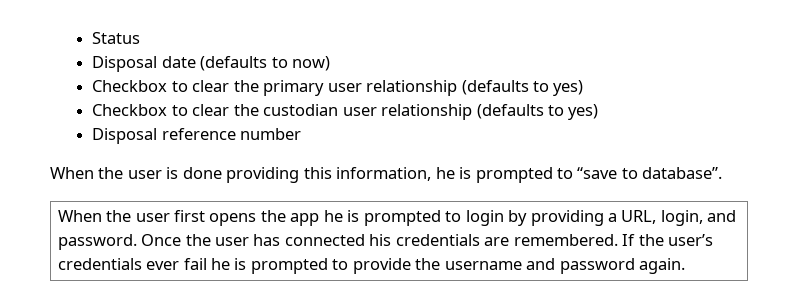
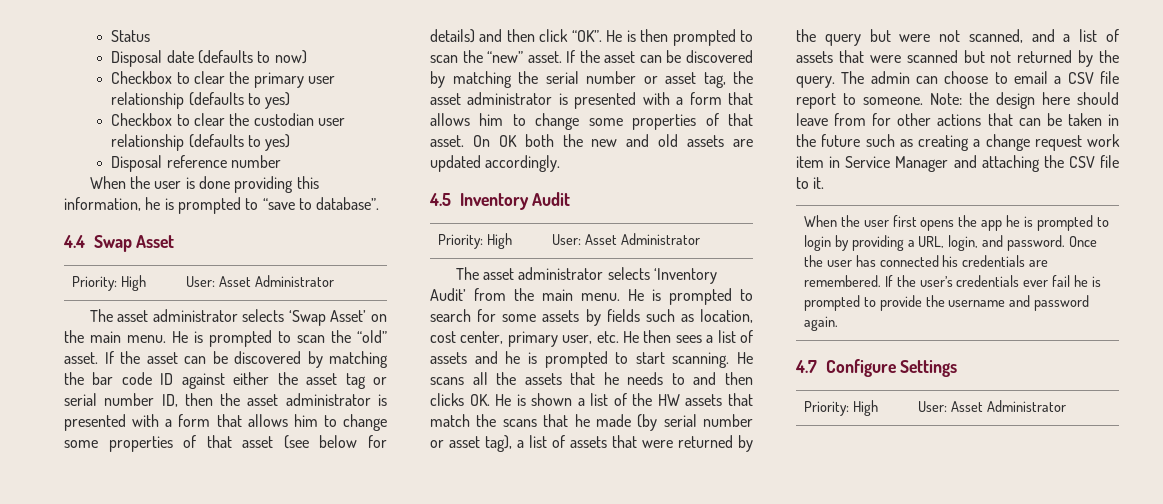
+ 4.4 Swap Asset
+ Priority: High | User: Asset Administrator
+ The asset administrator selects ‘Swap Asset’ on the main menu. He is prompted to scan the “old” asset. If the asset can be discovered by matching the bar code ID against either the asset tag or serial number ID, then the asset administrator is presented with a form that allows him to change some properties of that asset (see below for details) and then click “OK”. He is then prompted to scan the “new” asset. If the asset can be discovered by matching the serial number or asset tag, the asset administrator is presented with a form that allows him to change some properties of that asset. On OK both the new and old assets are updated accordingly.
+ 4.5 Inventory Audit
+ Priority: High | User: Asset Administrator
+ The asset administrator selects ‘Inventory Audit’ from the main menu. He is prompted to search for some assets by fields such as location, cost center, primary user, etc. He then sees a list of assets and he is prompted to start scanning. He scans all the assets that he needs to and then clicks OK. He is shown a list of the HW assets that match the scans that he made (by serial number or asset tag), a list of assets that were returned by the query but were not scanned, and a list of assets that were scanned but not returned by the query. The admin can choose to email a CSV file report to someone. Note: the design here should leave from for other actions that can be taken in the future such as creating a change request work item in Service Manager and attaching the CSV file to it.
+ 4.7 Configure Settings
+ Priority: High | User: Asset Administrator

